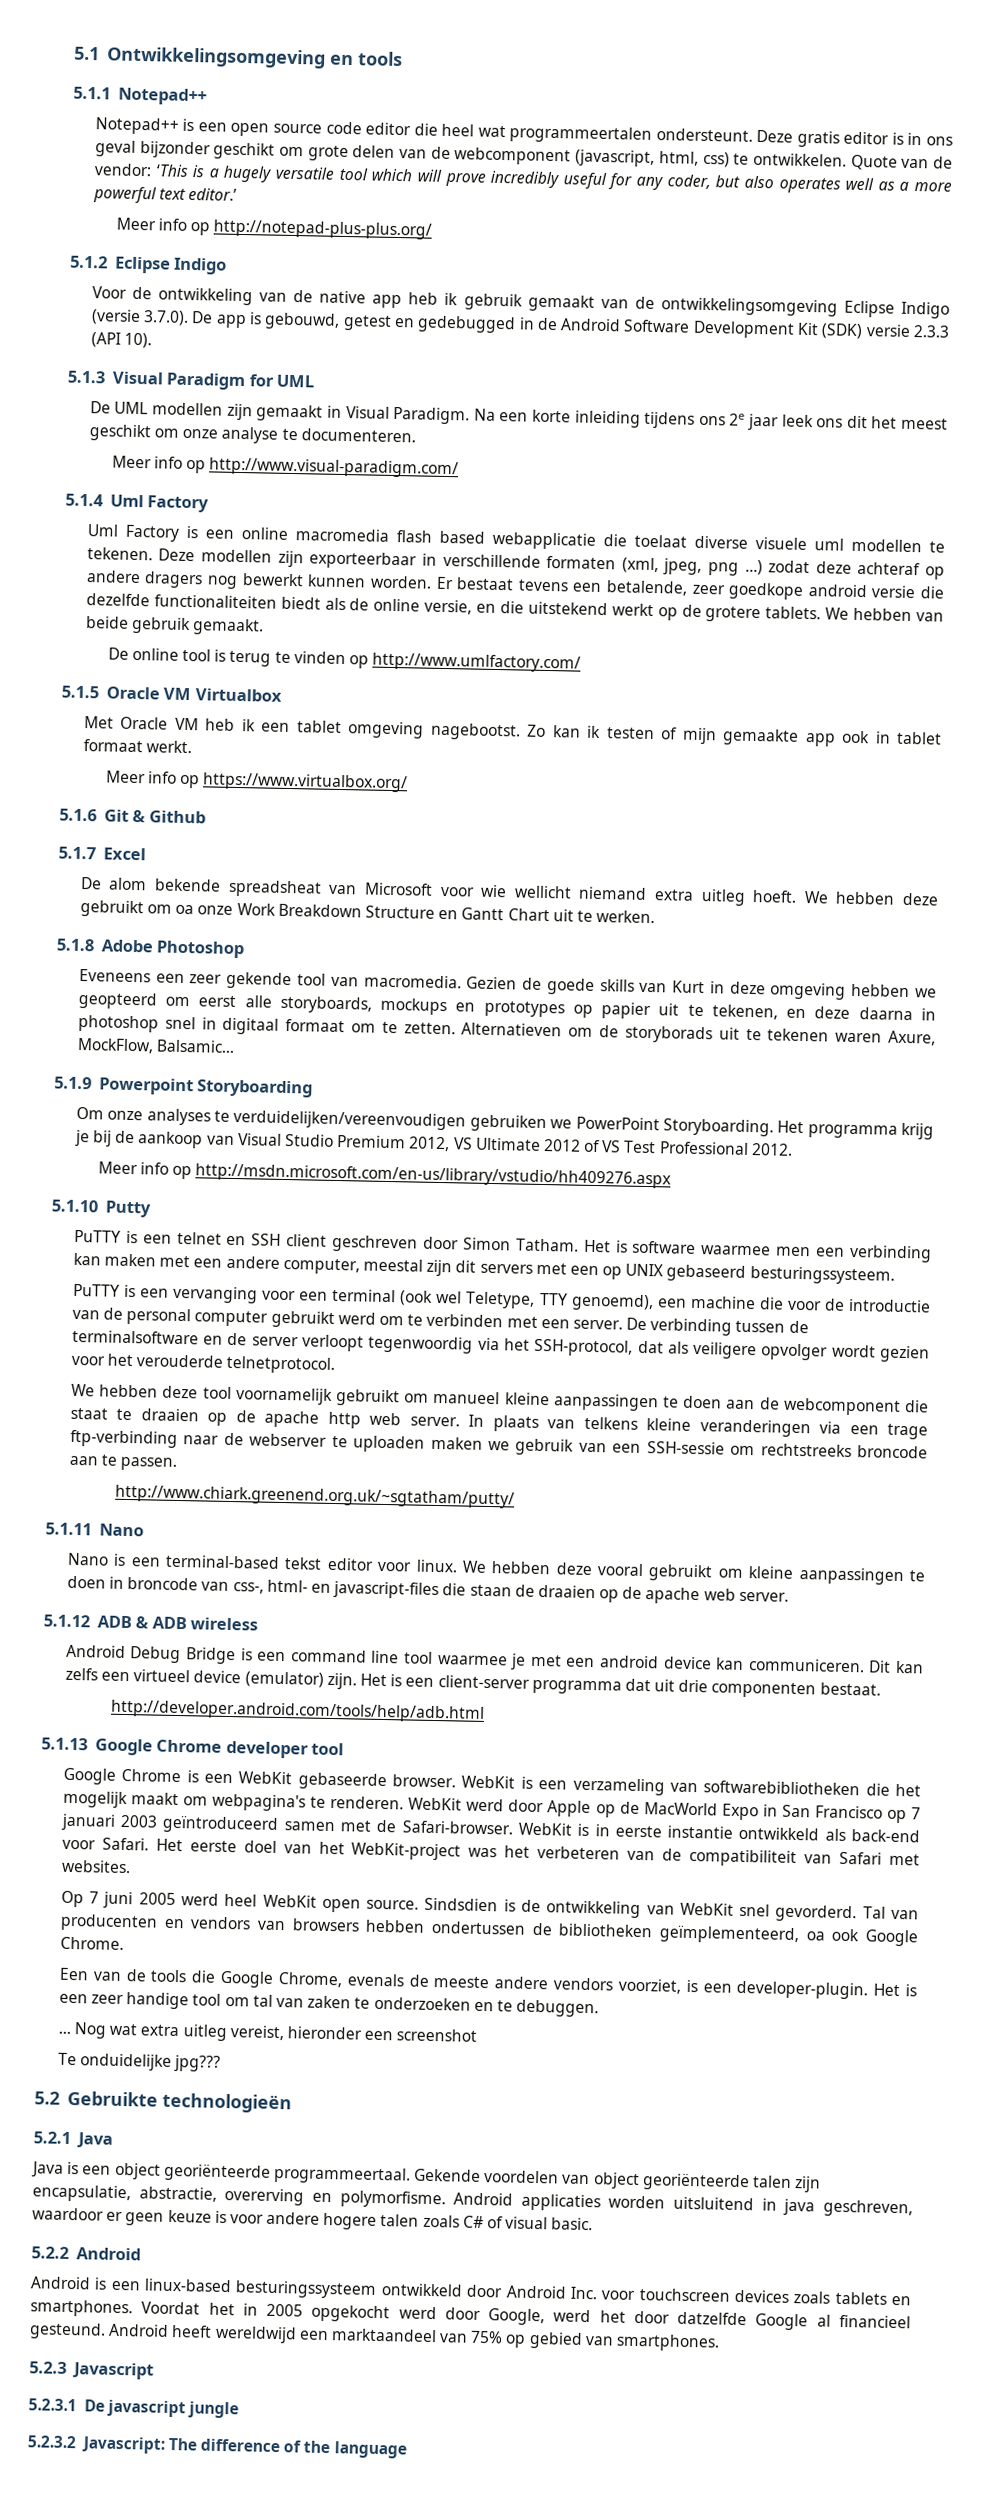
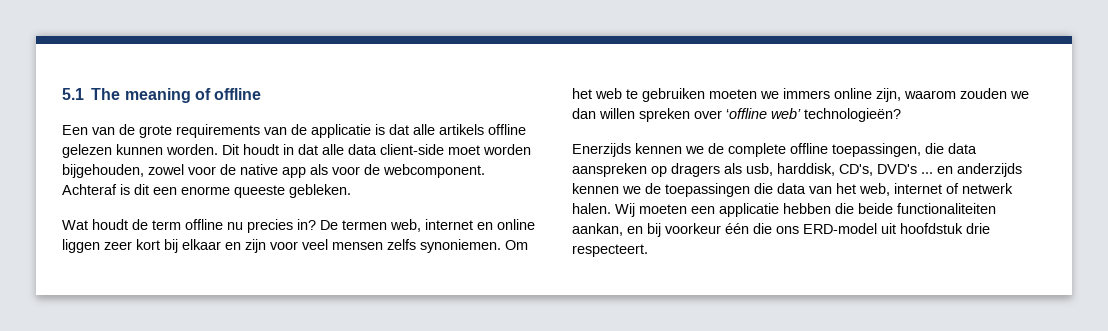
- 5.1 Ontwikkelingsomgeving en tools
- 5.1.1 Notepad++
- Notepad++ is een open source code editor die heel wat programmeertalen ondersteunt. Deze gratis editor is in ons geval bijzonder geschikt om grote delen van de webcomponent (javascript, html, css) te ontwikkelen. Quote van de vendor: ‘This is a hugely versatile tool which will prove incredibly useful for any coder, but also operates well as a more powerful text editor.’
- Meer info op http://notepad-plus-plus.org/
- 5.1.2 Eclipse Indigo
- Voor de ontwikkeling van de native app heb ik gebruik gemaakt van de ontwikkelingsomgeving Eclipse Indigo (versie 3.7.0). De app is gebouwd, getest en gedebugged in de Android Software Development Kit (SDK) versie 2.3.3 (API 10).
- 5.1.3 Visual Paradigm for UML
- De UML modellen zijn gemaakt in Visual Paradigm. Na een korte inleiding tijdens ons 2e jaar leek ons dit het meest geschikt om onze analyse te documenteren.
- Meer info op http://www.visual-paradigm.com/
- 5.1.4 Uml Factory
- Uml Factory is een online macromedia flash based webapplicatie die toelaat diverse visuele uml modellen te tekenen. Deze modellen zijn exporteerbaar in verschillende formaten (xml, jpeg, png ...) zodat deze achteraf op andere dragers nog bewerkt kunnen worden. Er bestaat tevens een betalende, zeer goedkope android versie die dezelfde functionaliteiten biedt als de online versie, en die uitstekend werkt op de grotere tablets. We hebben van beide gebruik gemaakt.
- De online tool is terug te vinden op http://www.umlfactory.com/
- 5.1.5 Oracle VM Virtualbox
- Met Oracle VM heb ik een tablet omgeving nagebootst. Zo kan ik testen of mijn gemaakte app ook in tablet formaat werkt.
- Meer info op https://www.virtualbox.org/
- 5.1.6 Git & Github
- 5.1.7 Excel
- De alom bekende spreadsheat van Microsoft voor wie wellicht niemand extra uitleg hoeft. We hebben deze gebruikt om oa onze Work Breakdown Structure en Gantt Chart uit te werken.
- 5.1.8 Adobe Photoshop
- Eveneens een zeer gekende tool van macromedia. Gezien de goede skills van Kurt in deze omgeving hebben we geopteerd om eerst alle storyboards, mockups en prototypes op papier uit te tekenen, en deze daarna in photoshop snel in digitaal formaat om te zetten. Alternatieven om de storyborads uit te tekenen waren Axure, MockFlow, Balsamic...
- 5.1.9 Powerpoint Storyboarding
- Om onze analyses te verduidelijken/vereenvoudigen gebruiken we PowerPoint Storyboarding. Het programma krijg je bij de aankoop van Visual Studio Premium 2012, VS Ultimate 2012 of VS Test Professional 2012.
- Meer info op http://msdn.microsoft.com/en-us/library/vstudio/hh409276.aspx
- 5.1.10 Putty
- PuTTY is een telnet en SSH client geschreven door Simon Tatham. Het is software waarmee men een verbinding kan maken met een andere computer, meestal zijn dit servers met een op UNIX gebaseerd besturingssysteem.
- PuTTY is een vervanging voor een terminal (ook wel Teletype, TTY genoemd), een machine die voor de introductie van de personal computer gebruikt werd om te verbinden met een server. De verbinding tussen de terminalsoftware en de server verloopt tegenwoordig via het SSH-protocol, dat als veiligere opvolger wordt gezien voor het verouderde telnetprotocol.
- We hebben deze tool voornamelijk gebruikt om manueel kleine aanpassingen te doen aan de webcomponent die staat te draaien op de apache http web server. In plaats van telkens kleine veranderingen via een trage ftp-verbinding naar de webserver te uploaden maken we gebruik van een SSH-sessie om rechtstreeks broncode aan te passen.
- http://www.chiark.greenend.org.uk/~sgtatham/putty/
- 5.1.11 Nano
- Nano is een terminal-based tekst editor voor linux. We hebben deze vooral gebruikt om kleine aanpassingen te doen in broncode van css-, html- en javascript-files die staan de draaien op de apache web server.
- 5.1.12 ADB & ADB wireless
- Android Debug Bridge is een command line tool waarmee je met een android device kan communiceren. Dit kan zelfs een virtueel device (emulator) zijn. Het is een client-server programma dat uit drie componenten bestaat.
- http://developer.android.com/tools/help/adb.html
- 5.1.13 Google Chrome developer tool
- Google Chrome is een WebKit gebaseerde browser. WebKit is een verzameling van softwarebibliotheken die het mogelijk maakt om webpagina's te renderen. WebKit werd door Apple op de MacWorld Expo in San Francisco op 7 januari 2003 geïntroduceerd samen met de Safari-browser. WebKit is in eerste instantie ontwikkeld als back-end voor Safari. Het eerste doel van het WebKit-project was het verbeteren van de compatibiliteit van Safari met websites.
- Op 7 juni 2005 werd heel WebKit open source. Sindsdien is de ontwikkeling van WebKit snel gevorderd. Tal van producenten en vendors van browsers hebben ondertussen de bibliotheken geïmplementeerd, oa ook Google Chrome.
- Een van de tools die Google Chrome, evenals de meeste andere vendors voorziet, is een developer-plugin. Het is een zeer handige tool om tal van zaken te onderzoeken en te debuggen.
- ... Nog wat extra uitleg vereist, hieronder een screenshot
- Te onduidelijke jpg???
- 5.2 Gebruikte technologieën
- 5.2.1 Java
- Java is een object georiënteerde programmeertaal. Gekende voordelen van object georiënteerde talen zijn encapsulatie, abstractie, overerving en polymorfisme. Android applicaties worden uitsluitend in java geschreven, waardoor er geen keuze is voor andere hogere talen zoals C# of visual basic.
- 5.2.2 Android
- Android is een linux-based besturingssysteem ontwikkeld door Android Inc. voor touchscreen devices zoals tablets en smartphones. Voordat het in 2005 opgekocht werd door Google, werd het door datzelfde Google al financieel gesteund. Android heeft wereldwijd een marktaandeel van 75% op gebied van smartphones.
- 5.2.3 Javascript
- 5.2.3.1 De javascript jungle
- 5.2.3.2 Javascript: The difference of the language
+ 5.1 The meaning of offline
+ Een van de grote requirements van de applicatie is dat alle artikels offline gelezen kunnen worden. Dit houdt in dat alle data client-side moet worden bijgehouden, zowel voor de native app als voor de webcomponent. Achteraf is dit een enorme queeste gebleken.
+ Wat houdt de term offline nu precies in? De termen web, internet en online liggen zeer kort bij elkaar en zijn voor veel mensen zelfs synoniemen. Om het web te gebruiken moeten we immers online zijn, waarom zouden we dan willen spreken over ‘offline web’ technologieën?
+ Enerzijds kennen we de complete offline toepassingen, die data aanspreken op dragers als usb, harddisk, CD's, DVD's ... en anderzijds kennen we de toepassingen die data van het web, internet of netwerk halen. Wij moeten een applicatie hebben die beide functionaliteiten aankan, en bij voorkeur één die ons ERD-model uit hoofdstuk drie respecteert.

